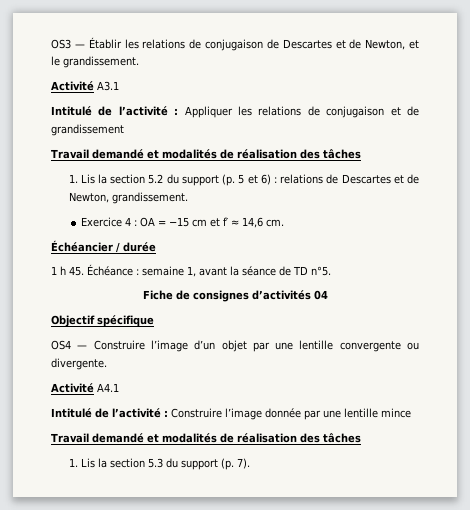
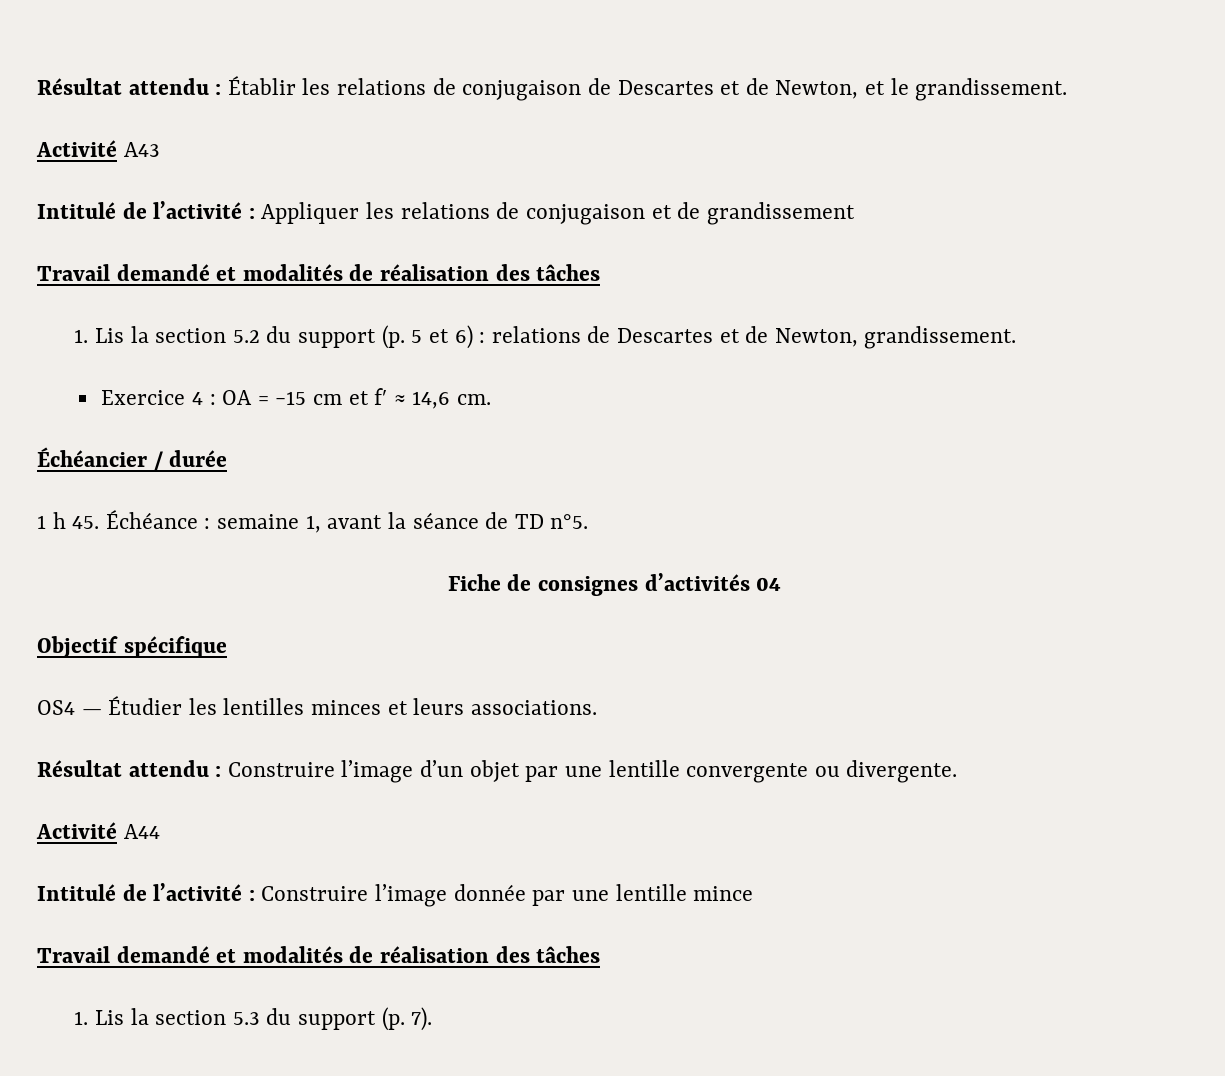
- OS3 — Établir les relations de conjugaison de Descartes et de Newton, et le grandissement.
+ Résultat attendu : Établir les relations de conjugaison de Descartes et de Newton, et le grandissement.
- Activité A3.1
+ Activité A43
- OS4 — Construire l’image d’un objet par une lentille convergente ou divergente.
+ OS4 — Étudier les lentilles minces et leurs associations.
+ Résultat attendu : Construire l’image d’un objet par une lentille convergente ou divergente.
- Activité A4.1
+ Activité A44

